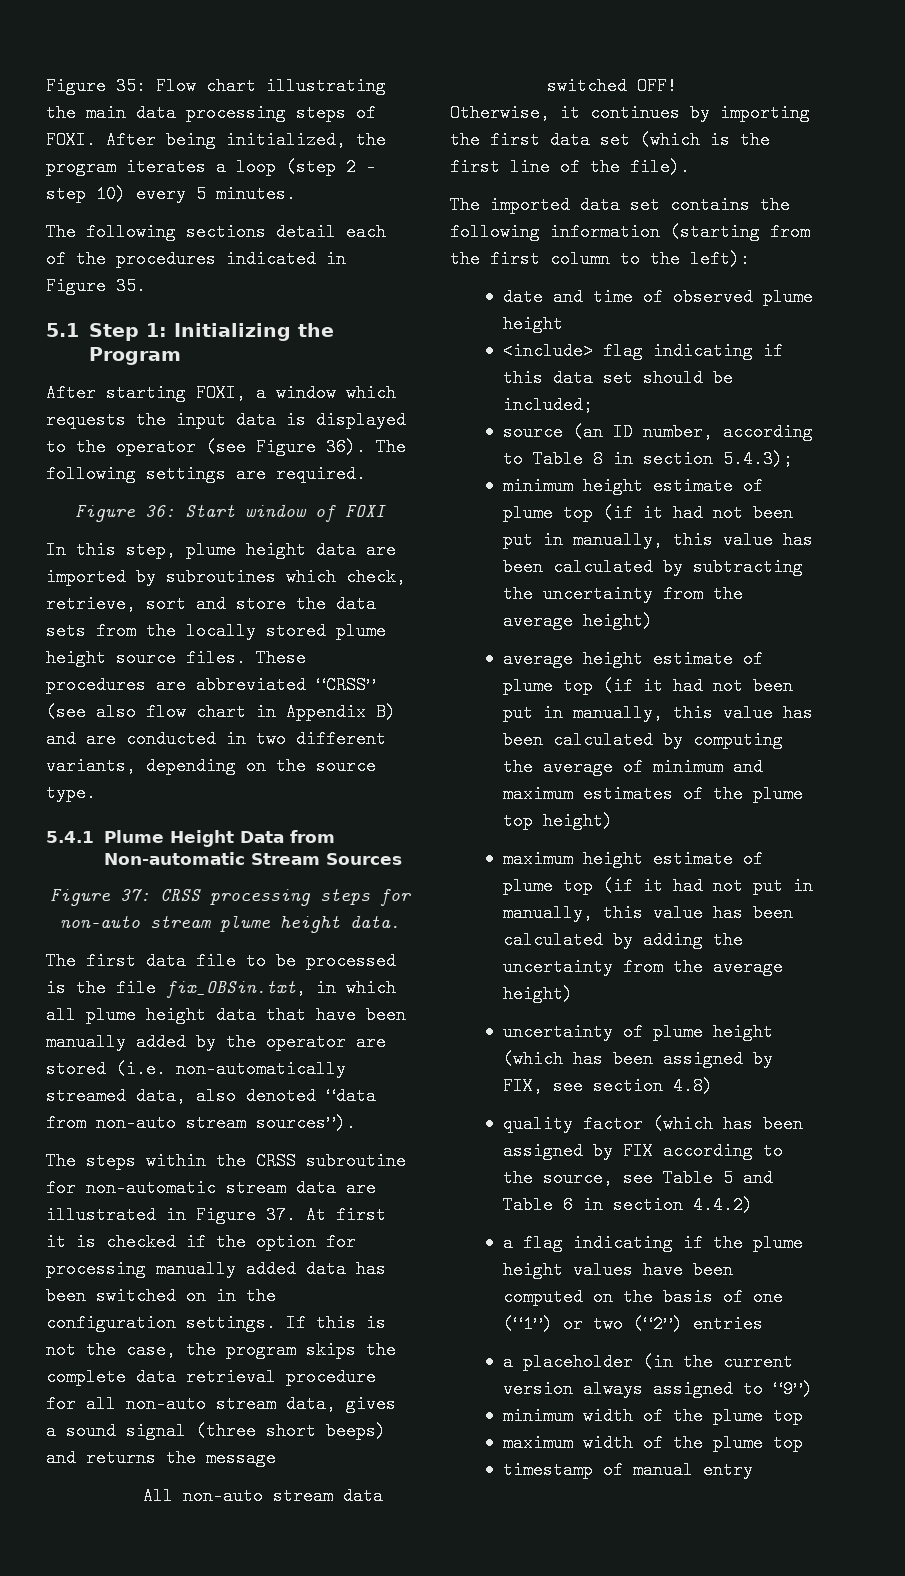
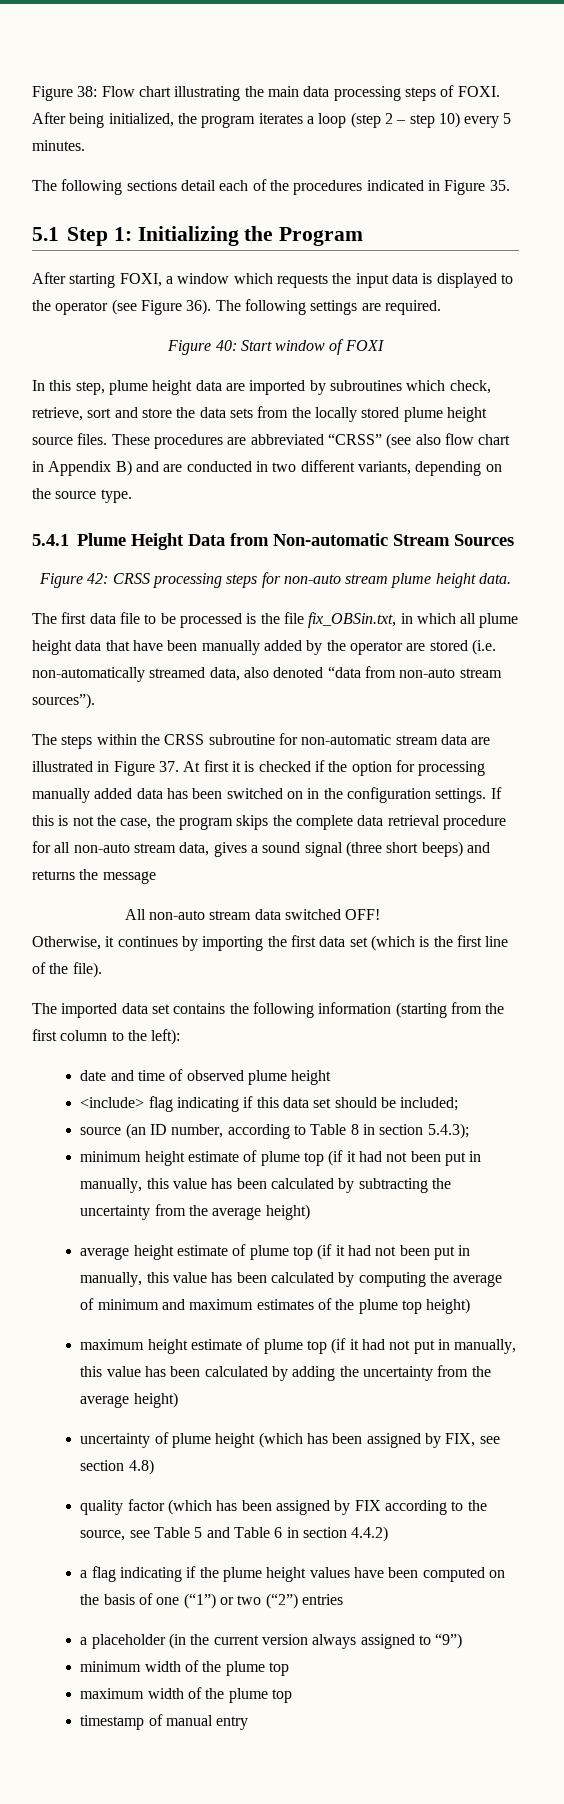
- Figure 35: Flow chart illustrating the main data processing steps of FOXI.
+ Figure 38: Flow chart illustrating the main data processing steps of FOXI.
- Figure 36: Start window of FOXI
+ Figure 40: Start window of FOXI
- Figure 37: CRSS processing steps for non-auto stream plume height data.
+ Figure 42: CRSS processing steps for non-auto stream plume height data.

